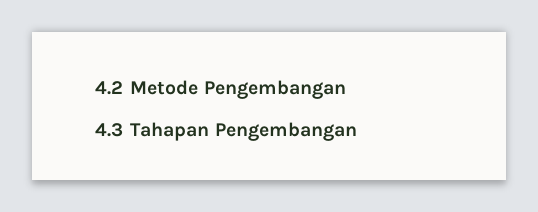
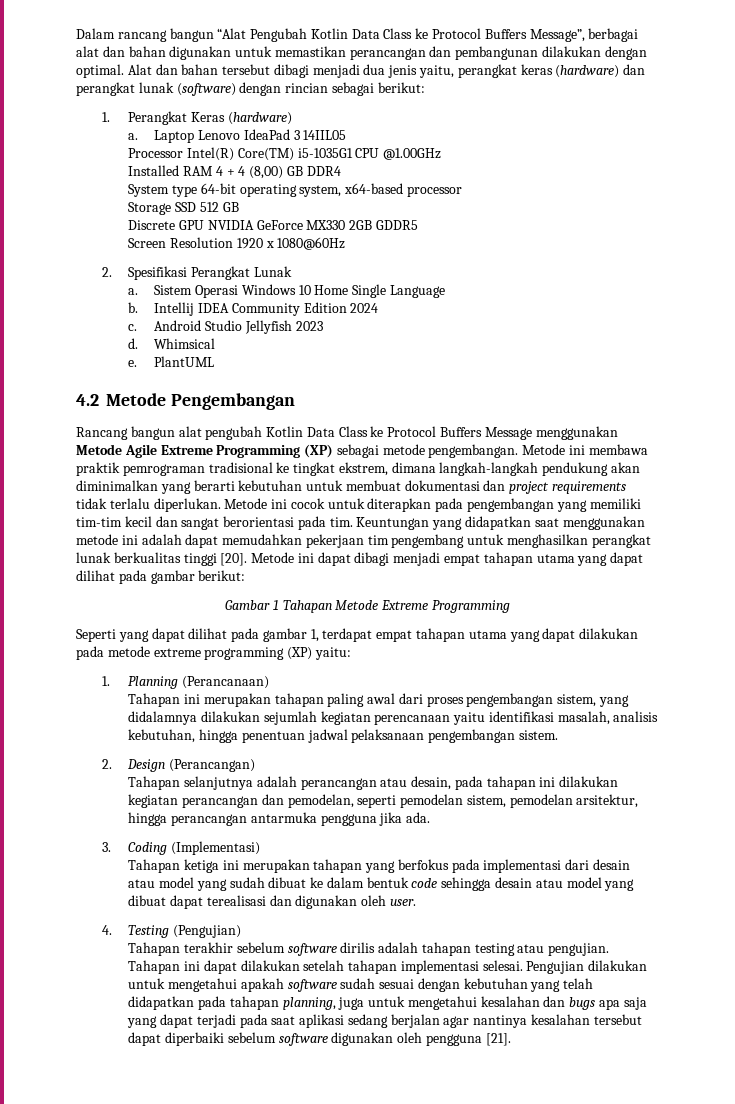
+ Dalam rancang bangun “Alat Pengubah Kotlin Data Class ke Protocol Buffers Message”, berbagai alat dan bahan digunakan untuk memastikan perancangan dan pembangunan dilakukan dengan optimal. Alat dan bahan tersebut dibagi menjadi dua jenis yaitu, perangkat keras (hardware) dan perangkat lunak (software) dengan rincian sebagai berikut:
+ 1. Perangkat Keras (hardware)
+ a. Laptop Lenovo IdeaPad 3 14IIL05
+ Processor Intel(R) Core(TM) i5-1035G1 CPU @1.00GHz
+ Installed RAM 4 + 4 (8,00) GB DDR4
+ System type 64-bit operating system, x64-based processor
+ Storage SSD 512 GB
+ Discrete GPU NVIDIA GeForce MX330 2GB GDDR5
+ Screen Resolution 1920 x 1080@60Hz
+ 2. Spesifikasi Perangkat Lunak
+ a. Sistem Operasi Windows 10 Home Single Language
+ b. Intellij IDEA Community Edition 2024
+ c. Android Studio Jellyfish 2023
+ d. Whimsical
+ e. PlantUML
  4.2 Metode Pengembangan
- 4.3 Tahapan Pengembangan
+ Rancang bangun alat pengubah Kotlin Data Class ke Protocol Buffers Message menggunakan Metode Agile Extreme Programming (XP) sebagai metode pengembangan. Metode ini membawa praktik pemrograman tradisional ke tingkat ekstrem, dimana langkah-langkah pendukung akan diminimalkan yang berarti kebutuhan untuk membuat dokumentasi dan project requirements tidak terlalu diperlukan. Metode ini cocok untuk diterapkan pada pengembangan yang memiliki tim-tim kecil dan sangat berorientasi pada tim. Keuntungan yang didapatkan saat menggunakan metode ini adalah dapat memudahkan pekerjaan tim pengembang untuk menghasilkan perangkat lunak berkualitas tinggi [20]. Metode ini dapat dibagi menjadi empat tahapan utama yang dapat dilihat pada gambar berikut:
+ Gambar 1 Tahapan Metode Extreme Programming
+ Seperti yang dapat dilihat pada gambar 1, terdapat empat tahapan utama yang dapat dilakukan pada metode extreme programming (XP) yaitu:
+ 1. Planning (Perancanaan)
+ Tahapan ini merupakan tahapan paling awal dari proses pengembangan sistem, yang didalamnya dilakukan sejumlah kegiatan perencanaan yaitu identifikasi masalah, analisis kebutuhan, hingga penentuan jadwal pelaksanaan pengembangan sistem.
+ 2. Design (Perancangan)
+ Tahapan selanjutnya adalah perancangan atau desain, pada tahapan ini dilakukan kegiatan perancangan dan pemodelan, seperti pemodelan sistem, pemodelan arsitektur, hingga perancangan antarmuka pengguna jika ada.
+ 3. Coding (Implementasi)
+ Tahapan ketiga ini merupakan tahapan yang berfokus pada implementasi dari desain atau model yang sudah dibuat ke dalam bentuk code sehingga desain atau model yang dibuat dapat terealisasi dan digunakan oleh user.
+ 4. Testing (Pengujian)
+ Tahapan terakhir sebelum software dirilis adalah tahapan testing atau pengujian. Tahapan ini dapat dilakukan setelah tahapan implementasi selesai. Pengujian dilakukan untuk mengetahui apakah software sudah sesuai dengan kebutuhan yang telah didapatkan pada tahapan planning, juga untuk mengetahui kesalahan dan bugs apa saja yang dapat terjadi pada saat aplikasi sedang berjalan agar nantinya kesalahan tersebut dapat diperbaiki sebelum software digunakan oleh pengguna [21].

